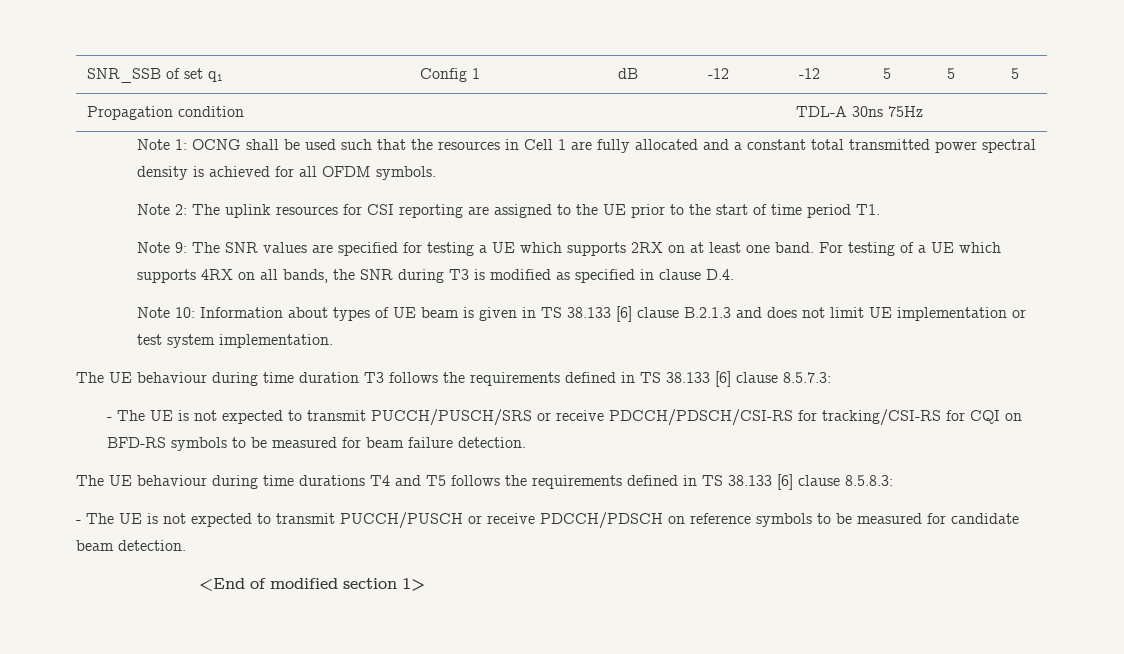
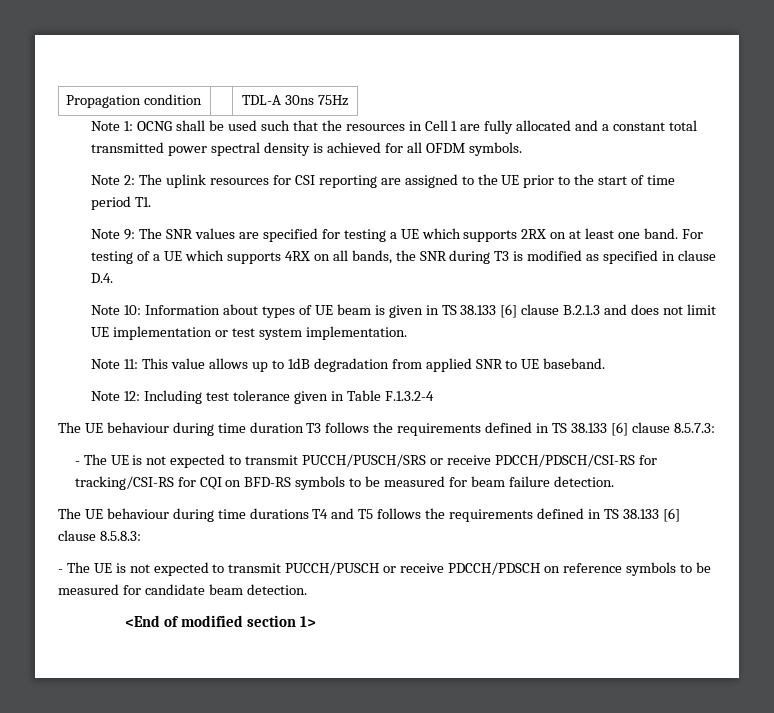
- SNR_SSB of set q1 | Config 1 | dB | -12 | -12 | 5 | 5 | 5
+ Note 11: This value allows up to 1dB degradation from applied SNR to UE baseband.
+ Note 12: Including test tolerance given in Table F.1.3.2-4

